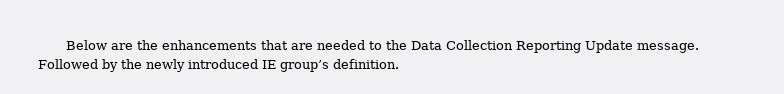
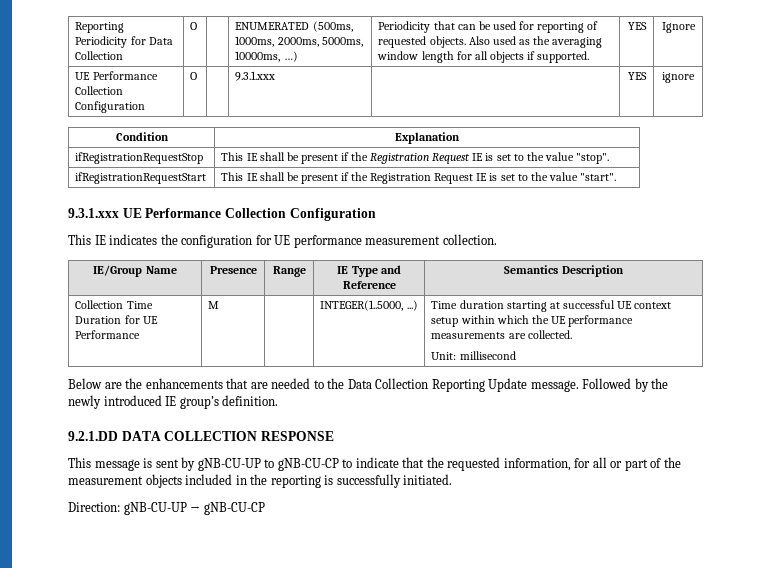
+ Reporting Periodicity for Data Collection | O | | ENUMERATED (500ms, 1000ms, 2000ms, 5000ms, 10000ms, …) | Periodicity that can be used for reporting of requested objects. Also used as the averaging window length for all objects if supported. | YES | Ignore
+ UE Performance Collection Configuration | O | | 9.3.1.xxx | | YES | ignore
+ Condition | Explanation
+ ifRegistrationRequestStop | This IE shall be present if the Registration Request IE is set to the value "stop".
+ ifRegistrationRequestStart | This IE shall be present if the Registration Request IE is set to the value "start".
+ 9.3.1.xxx UE Performance Collection Configuration
+ This IE indicates the configuration for UE performance measurement collection.
+ IE/Group Name | Presence | Range | IE Type and Reference | Semantics Description
+ Collection Time Duration for UE Performance | M | | INTEGER(1..5000, ...) | Time duration starting at successful UE context setup within which the UE performance measurements are collected.
+ Unit: millisecond
+ 9.2.1.DD DATA COLLECTION RESPONSE
+ This message is sent by gNB-CU-UP to gNB-CU-CP to indicate that the requested information, for all or part of the measurement objects included in the reporting is successfully initiated.
+ Direction: gNB-CU-UP → gNB-CU-CP

